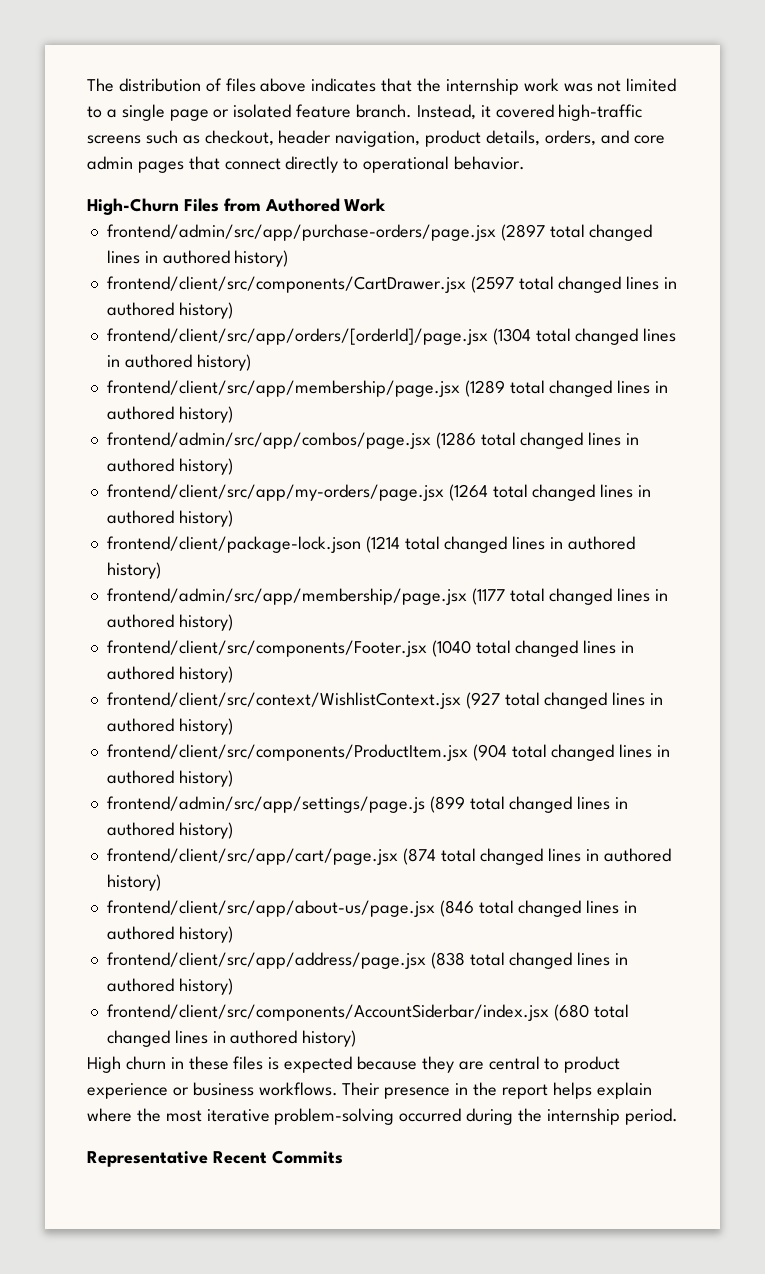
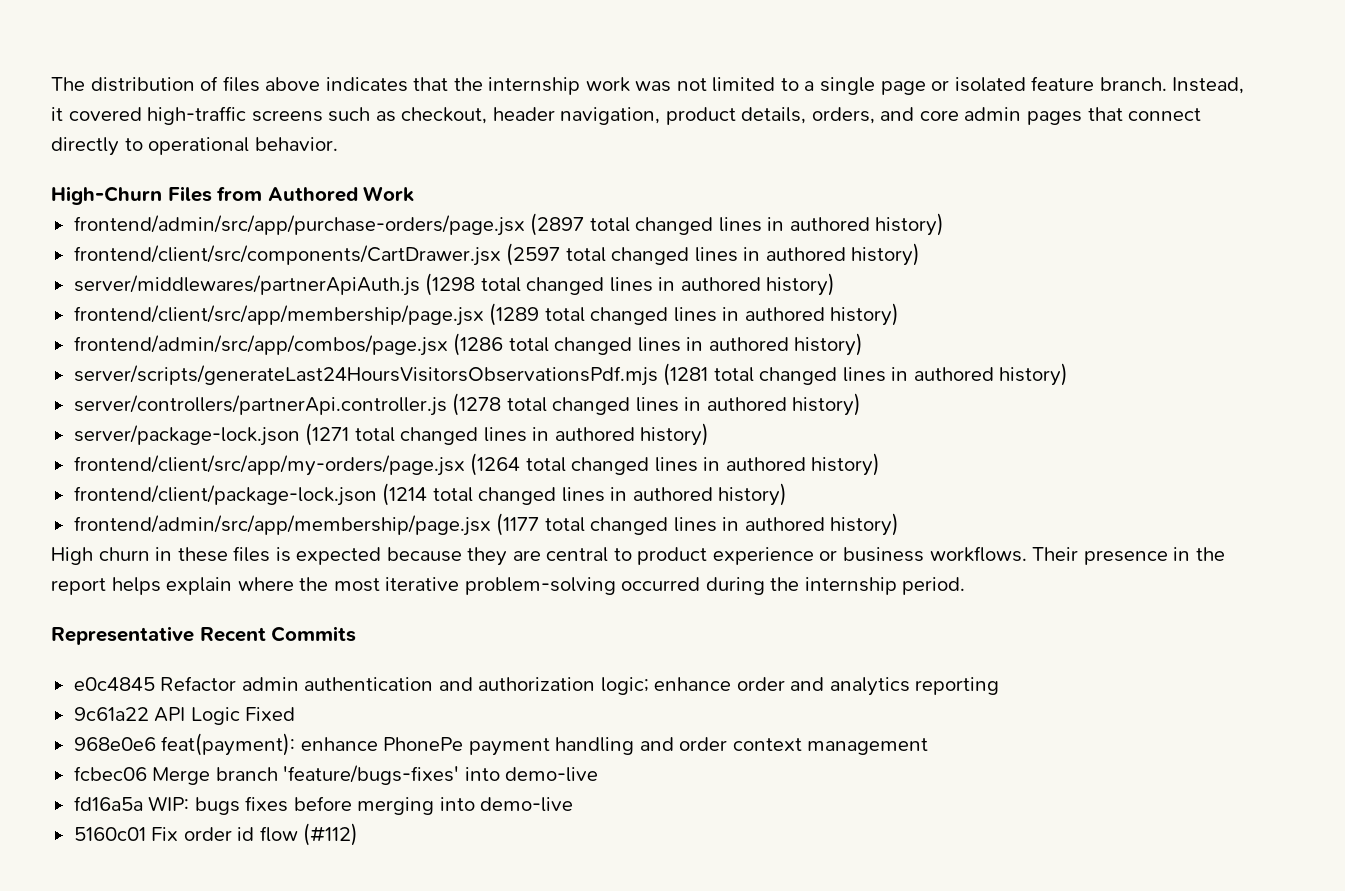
- frontend/client/src/app/orders/[orderId]/page.jsx (1304 total changed lines in authored history)
+ server/middlewares/partnerApiAuth.js (1298 total changed lines in authored history)
+ server/scripts/generateLast24HoursVisitorsObservationsPdf.mjs (1281 total changed lines in authored history)
+ server/controllers/partnerApi.controller.js (1278 total changed lines in authored history)
+ server/package-lock.json (1271 total changed lines in authored history)
- frontend/client/src/components/Footer.jsx (1040 total changed lines in authored history)
- frontend/client/src/context/WishlistContext.jsx (927 total changed lines in authored history)
- frontend/client/src/components/ProductItem.jsx (904 total changed lines in authored history)
- frontend/admin/src/app/settings/page.js (899 total changed lines in authored history)
- frontend/client/src/app/cart/page.jsx (874 total changed lines in authored history)
- frontend/client/src/app/about-us/page.jsx (846 total changed lines in authored history)
- frontend/client/src/app/address/page.jsx (838 total changed lines in authored history)
- frontend/client/src/components/AccountSiderbar/index.jsx (680 total changed lines in authored history)
+ e0c4845 Refactor admin authentication and authorization logic; enhance order and analytics reporting
+ 9c61a22 API Logic Fixed
+ 968e0e6 feat(payment): enhance PhonePe payment handling and order context management
+ fcbec06 Merge branch 'feature/bugs-fixes' into demo-live
+ fd16a5a WIP: bugs fixes before merging into demo-live
+ 5160c01 Fix order id flow (#112)

